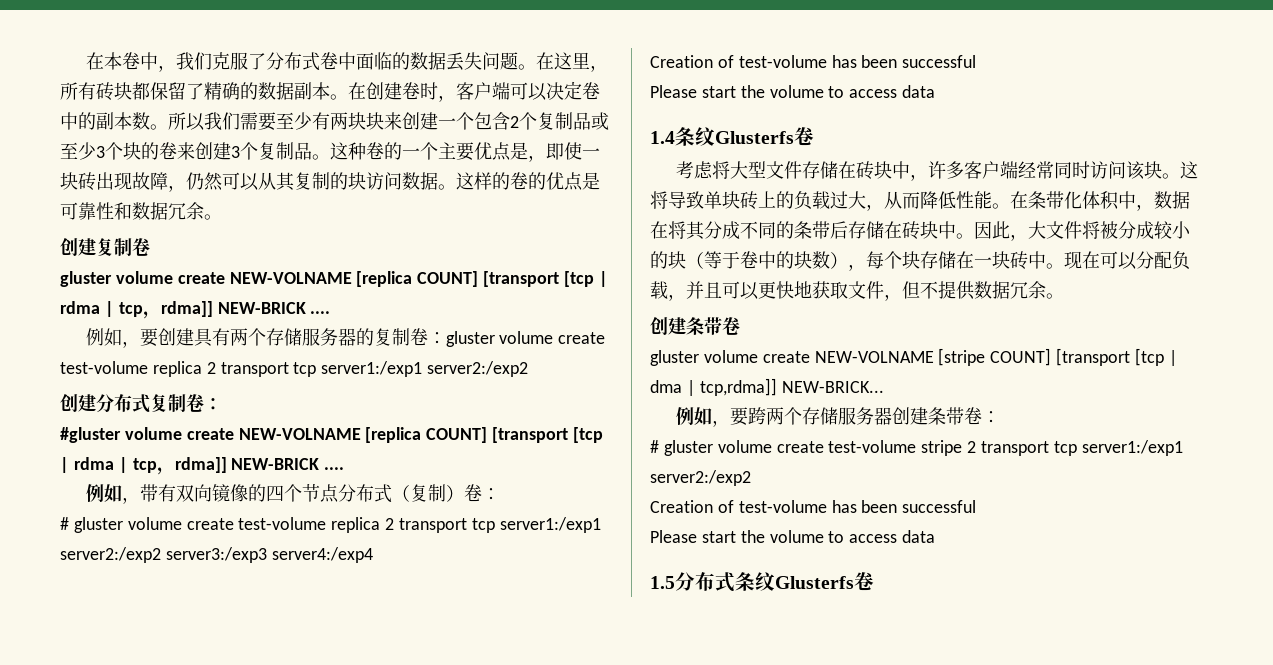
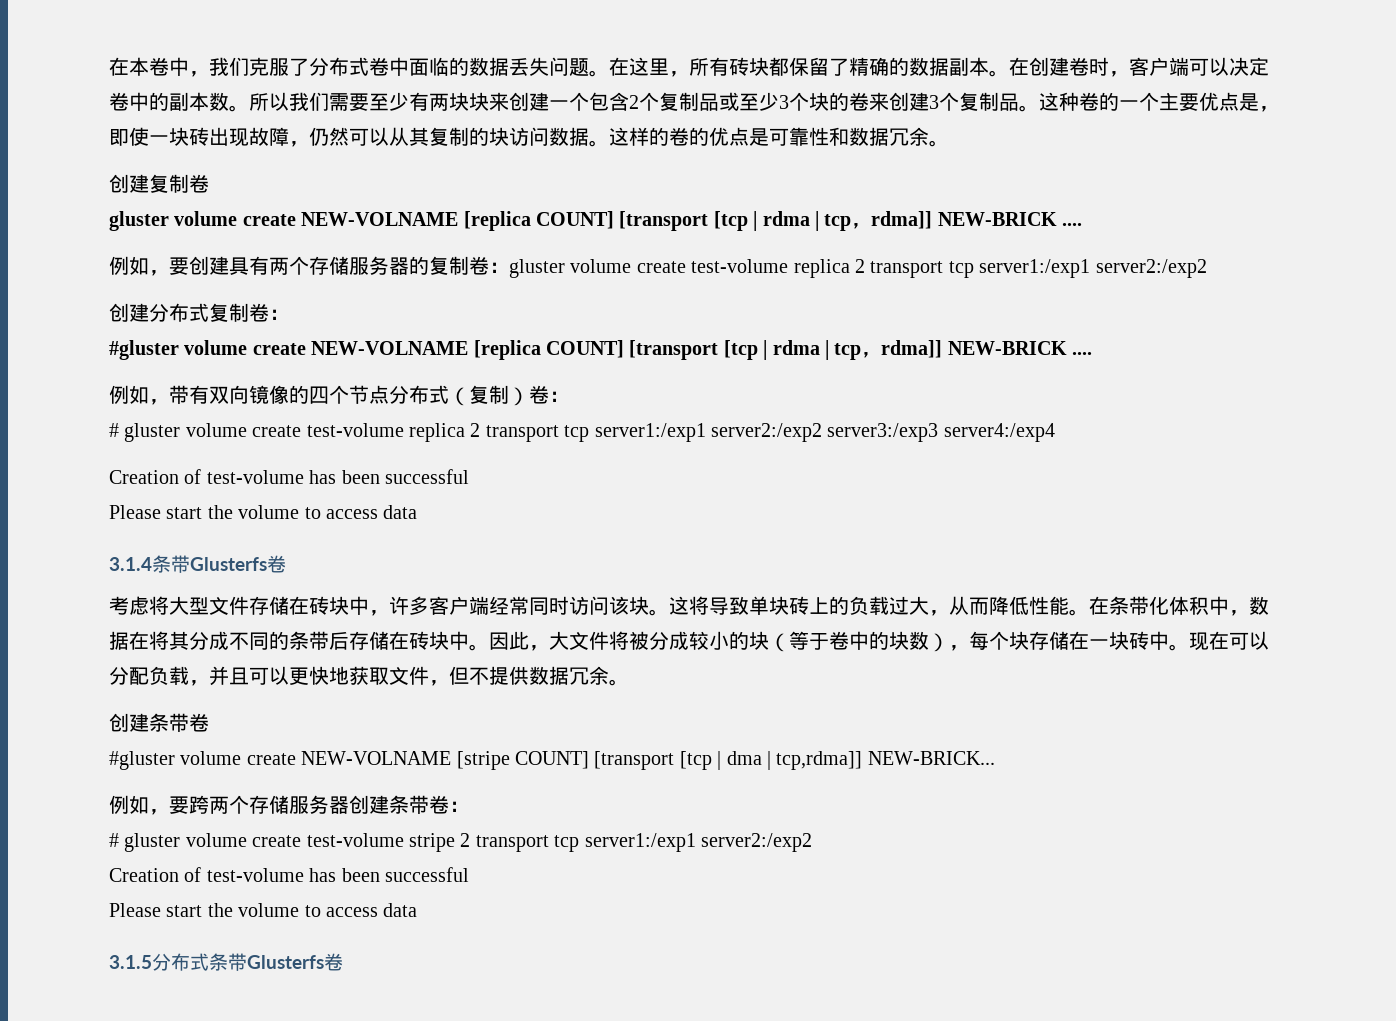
- 1.4条纹Glusterfs卷
+ 3.1.4条带Glusterfs卷
- gluster volume create NEW-VOLNAME [stripe COUNT] [transport [tcp | dma | tcp,rdma]] NEW-BRICK...
+ #gluster volume create NEW-VOLNAME [stripe COUNT] [transport [tcp | dma | tcp,rdma]] NEW-BRICK...
- 1.5分布式条纹Glusterfs卷
+ 3.1.5分布式条带Glusterfs卷

